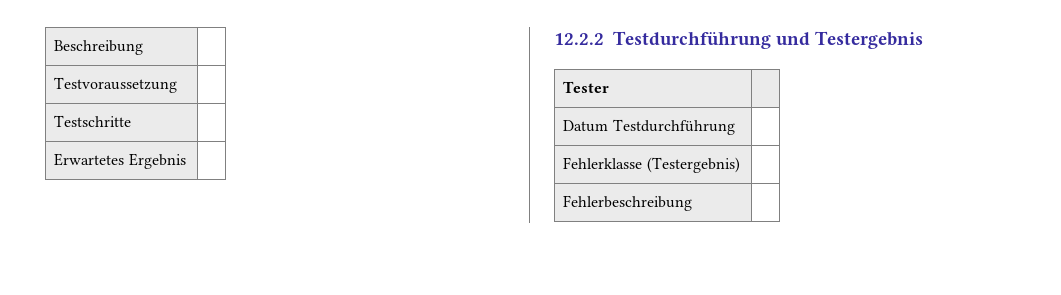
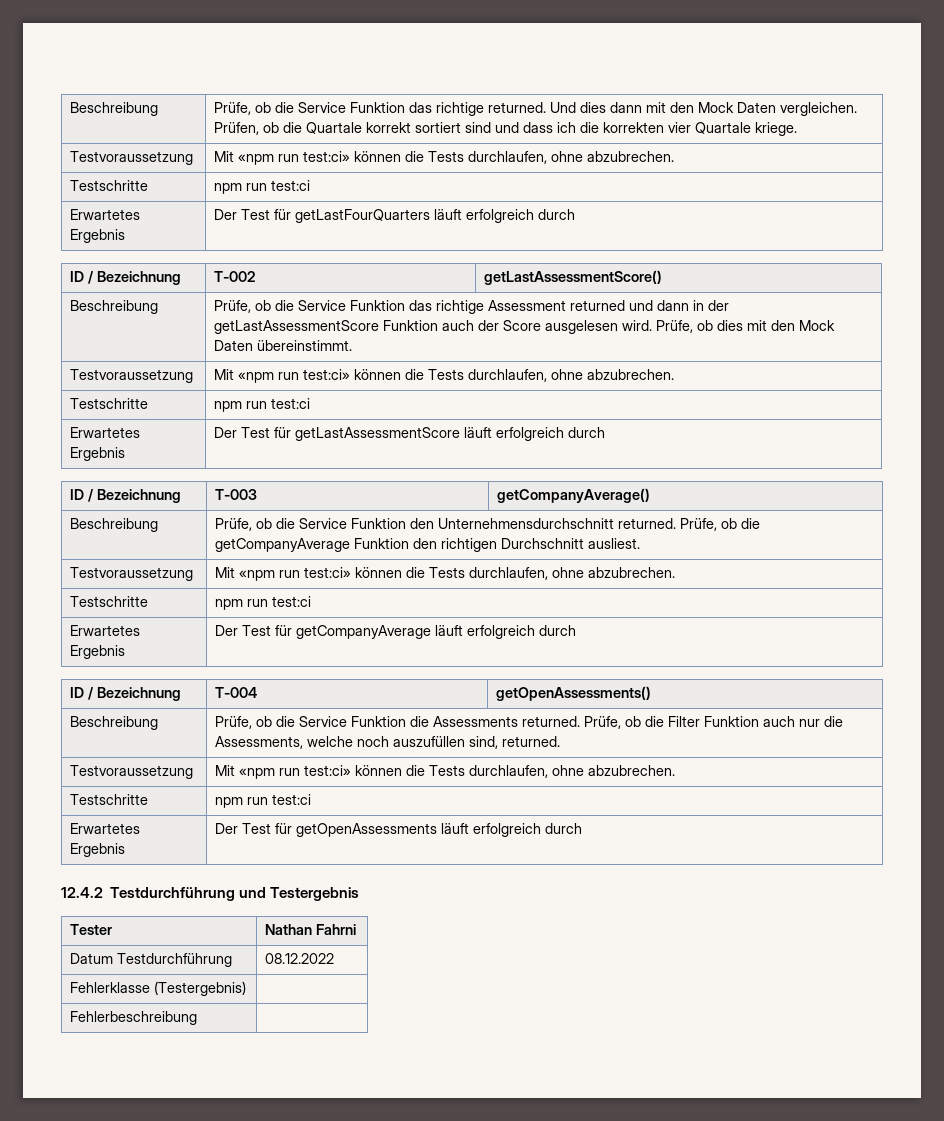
- Beschreibung |
- Testvoraussetzung |
- Testschritte |
- Erwartetes Ergebnis |
- 12.2.2 Testdurchführung und Testergebnis
+ Beschreibung | Prüfe, ob die Service Funktion das richtige returned. Und dies dann mit den Mock Daten vergleichen. Prüfen, ob die Quartale korrekt sortiert sind und dass ich die korrekten vier Quartale kriege.
+ Testvoraussetzung | Mit «npm run test:ci» können die Tests durchlaufen, ohne abzubrechen.
+ Testschritte | npm run test:ci
+ Erwartetes Ergebnis | Der Test für getLastFourQuarters läuft erfolgreich durch
+ ID / Bezeichnung | T-002 | getLastAssessmentScore()
+ Beschreibung | Prüfe, ob die Service Funktion das richtige Assessment returned und dann in der getLastAssessmentScore Funktion auch der Score ausgelesen wird. Prüfe, ob dies mit den Mock Daten übereinstimmt.
+ Testvoraussetzung | Mit «npm run test:ci» können die Tests durchlaufen, ohne abzubrechen.
+ Testschritte | npm run test:ci
+ Erwartetes Ergebnis | Der Test für getLastAssessmentScore läuft erfolgreich durch
+ ID / Bezeichnung | T-003 | getCompanyAverage()
+ Beschreibung | Prüfe, ob die Service Funktion den Unternehmensdurchschnitt returned. Prüfe, ob die getCompanyAverage Funktion den richtigen Durchschnitt ausliest.
+ Testvoraussetzung | Mit «npm run test:ci» können die Tests durchlaufen, ohne abzubrechen.
+ Testschritte | npm run test:ci
+ Erwartetes Ergebnis | Der Test für getCompanyAverage läuft erfolgreich durch
+ ID / Bezeichnung | T-004 | getOpenAssessments()
+ Beschreibung | Prüfe, ob die Service Funktion die Assessments returned. Prüfe, ob die Filter Funktion auch nur die Assessments, welche noch auszufüllen sind, returned.
+ Testvoraussetzung | Mit «npm run test:ci» können die Tests durchlaufen, ohne abzubrechen.
+ Testschritte | npm run test:ci
+ Erwartetes Ergebnis | Der Test für getOpenAssessments läuft erfolgreich durch
+ 12.4.2 Testdurchführung und Testergebnis
- Tester |
+ Tester | Nathan Fahrni
- Datum Testdurchführung |
+ Datum Testdurchführung | 08.12.2022

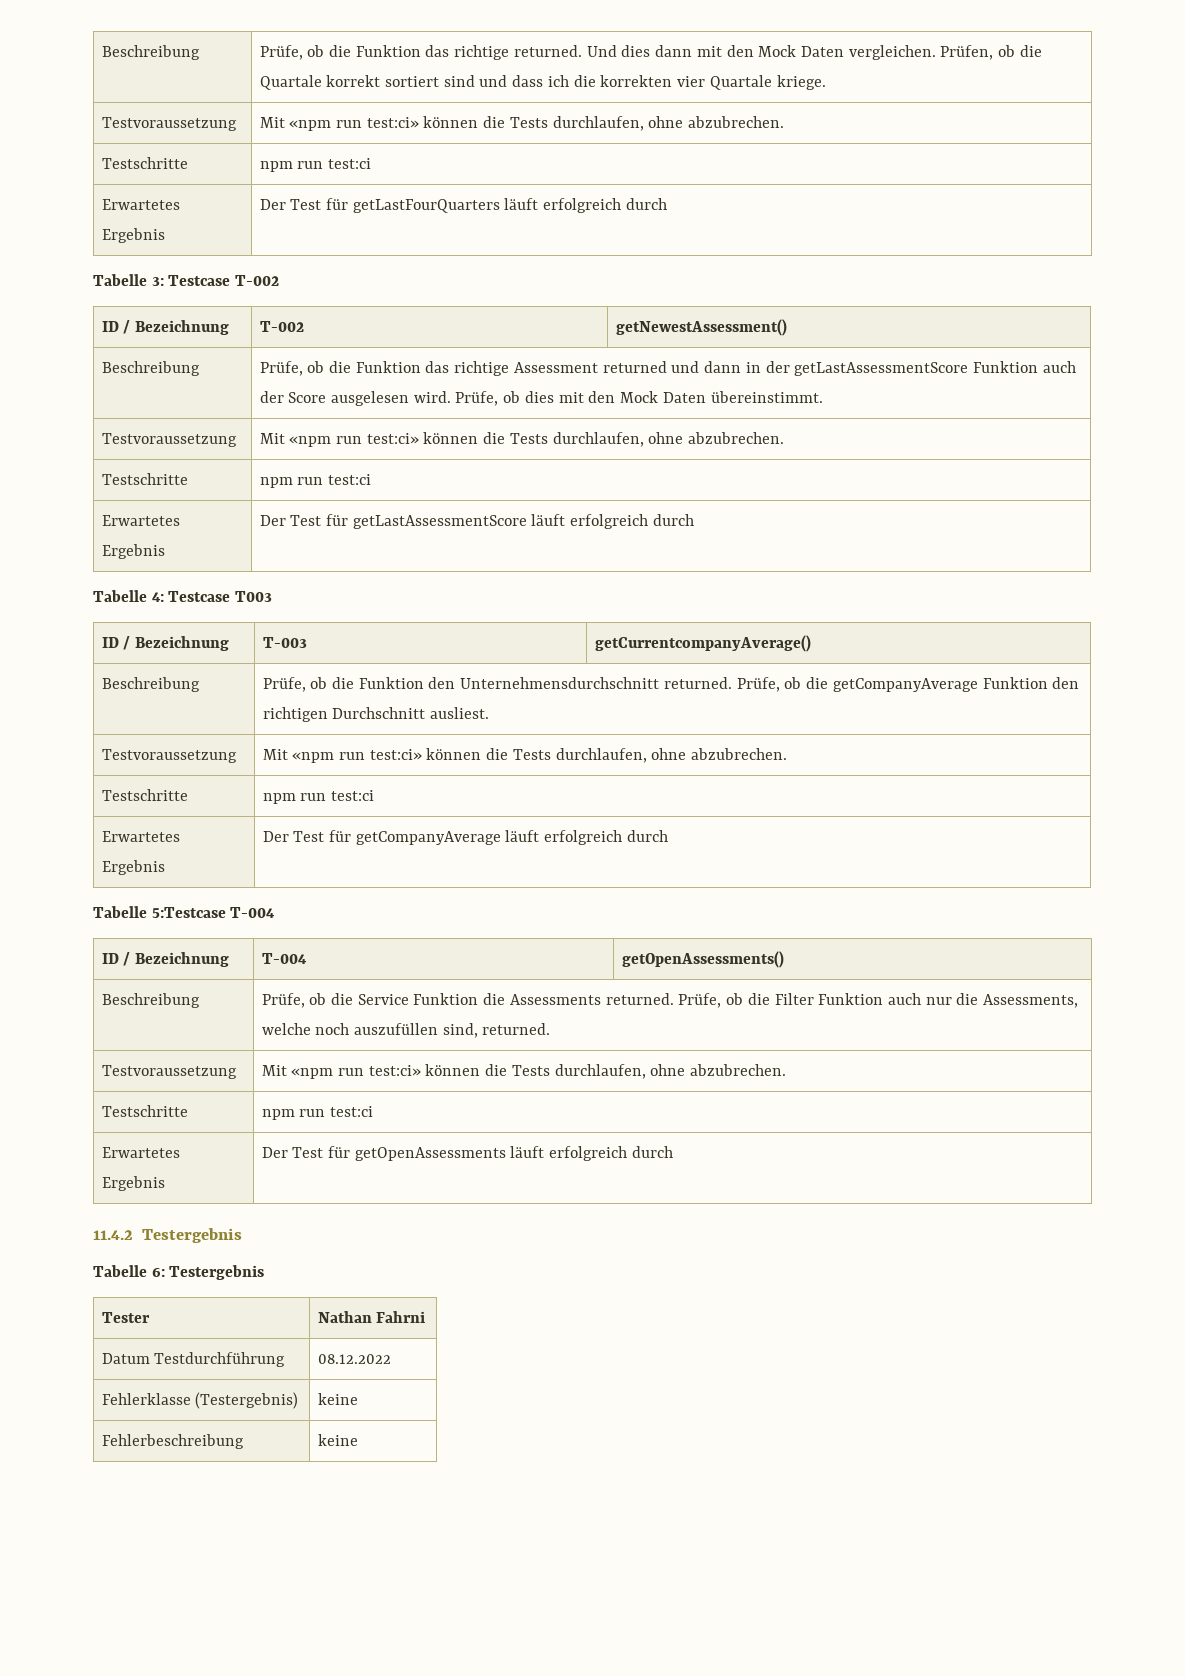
- Beschreibung | Prüfe, ob die Service Funktion das richtige returned. Und dies dann mit den Mock Daten vergleichen. Prüfen, ob die Quartale korrekt sortiert sind und dass ich die korrekten vier Quartale kriege.
+ Beschreibung | Prüfe, ob die Funktion das richtige returned. Und dies dann mit den Mock Daten vergleichen. Prüfen, ob die Quartale korrekt sortiert sind und dass ich die korrekten vier Quartale kriege.
+ Tabelle 3: Testcase T-002
- ID / Bezeichnung | T-002 | getLastAssessmentScore()
- Beschreibung | Prüfe, ob die Service Funktion das richtige Assessment returned und dann in der getLastAssessmentScore Funktion auch der Score ausgelesen wird. Prüfe, ob dies mit den Mock Daten übereinstimmt.
+ ID / Bezeichnung | T-002 | getNewestAssessment()
+ Beschreibung | Prüfe, ob die Funktion das richtige Assessment returned und dann in der getLastAssessmentScore Funktion auch der Score ausgelesen wird. Prüfe, ob dies mit den Mock Daten übereinstimmt.
+ Tabelle 4: Testcase T003
- ID / Bezeichnung | T-003 | getCompanyAverage()
- Beschreibung | Prüfe, ob die Service Funktion den Unternehmensdurchschnitt returned. Prüfe, ob die getCompanyAverage Funktion den richtigen Durchschnitt ausliest.
+ ID / Bezeichnung | T-003 | getCurrentcompanyAverage()
+ Beschreibung | Prüfe, ob die Funktion den Unternehmensdurchschnitt returned. Prüfe, ob die getCompanyAverage Funktion den richtigen Durchschnitt ausliest.
+ Tabelle 5:Testcase T-004
- 12.4.2 Testdurchführung und Testergebnis
+ 11.4.2 Testergebnis
+ Tabelle 6: Testergebnis
- Fehlerklasse (Testergebnis) |
+ Fehlerklasse (Testergebnis) | keine
- Fehlerbeschreibung |
+ Fehlerbeschreibung | keine

